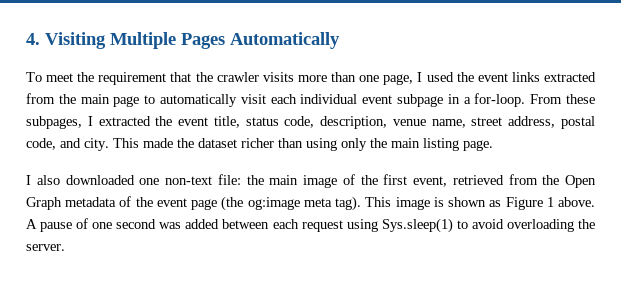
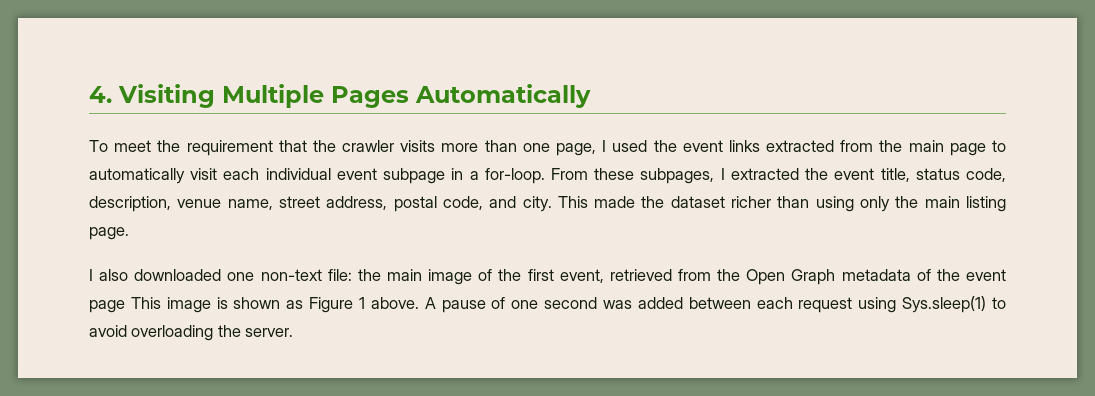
- I also downloaded one non-text file: the main image of the first event, retrieved from the Open Graph metadata of the event page (the og:image meta tag). This image is shown as Figure 1 above.
+ I also downloaded one non-text file: the main image of the first event, retrieved from the Open Graph metadata of the event page This image is shown as Figure 1 above.

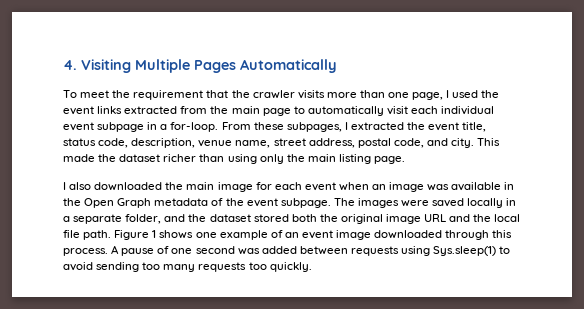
- I also downloaded one non-text file: the main image of the first event, retrieved from the Open Graph metadata of the event page This image is shown as Figure 1 above.
+ I also downloaded the main image for each event when an image was available in the Open Graph metadata of the event subpage. The images were saved locally in a separate folder, and the dataset stored both the original image URL and the local file path. Figure 1 shows one example of an event image downloaded through this process.
- A pause of one second was added between each request using Sys.sleep(1) to avoid overloading the server.
+ A pause of one second was added between requests using Sys.sleep(1) to avoid sending too many requests too quickly.

